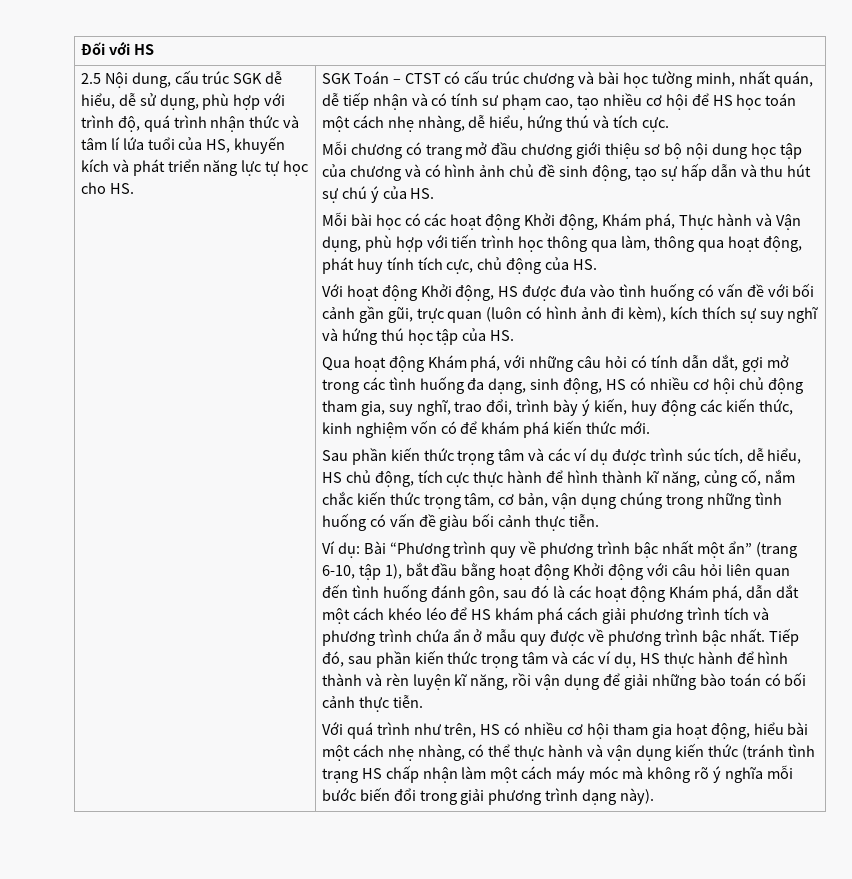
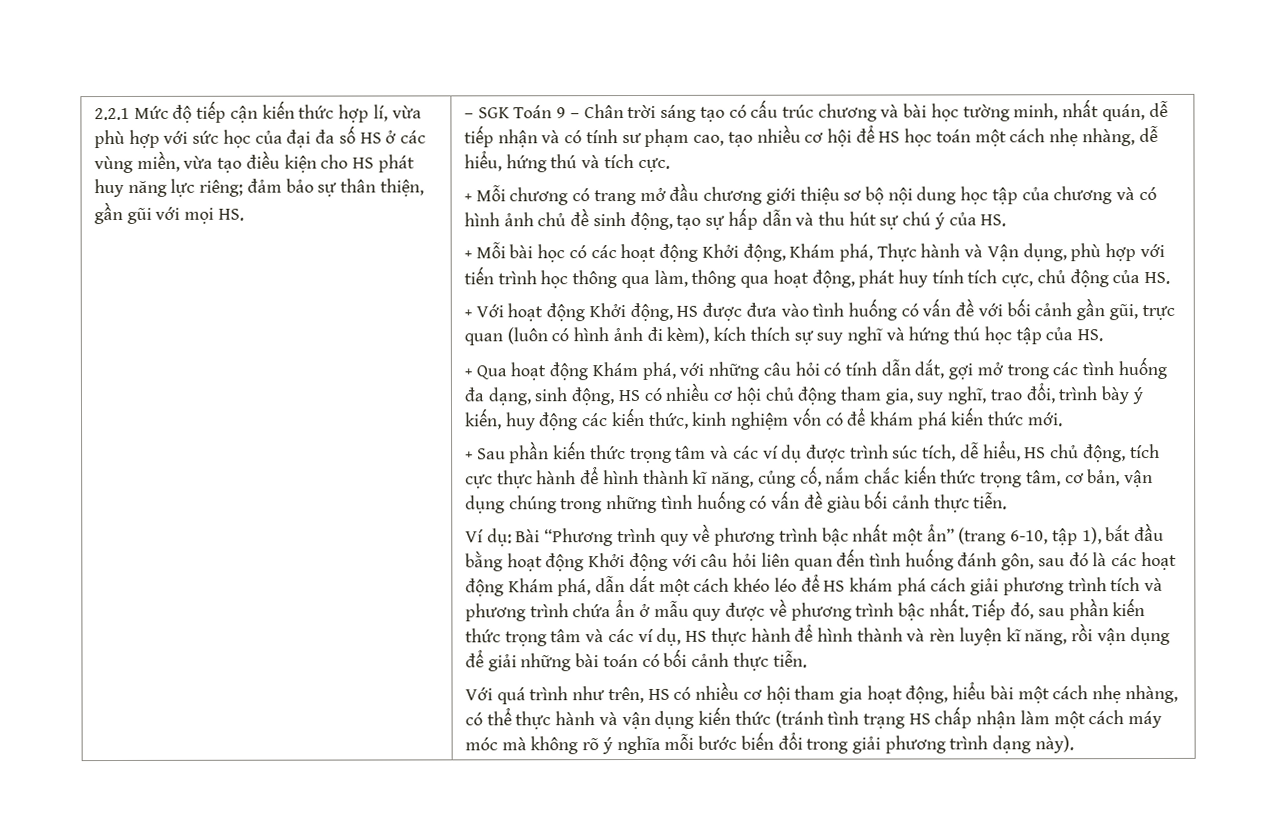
- Đối với HS
- 2.5 Nội dung, cấu trúc SGK dễ hiểu, dễ sử dụng, phù hợp với trình độ, quá trình nhận thức và tâm lí lứa tuổi của HS, khuyến kích và phát triển năng lực tự học cho HS.
+ 2.2.1 Mức độ tiếp cận kiến thức hợp lí, vừa phù hợp với sức học của đại đa số HS ở các vùng miền, vừa tạo điều kiện cho HS phát huy năng lực riêng; đảm bảo sự thân thiện, gần gũi với mọi HS.
- SGK Toán – CTST có cấu trúc chương và bài học tường minh, nhất quán, dễ tiếp nhận và có tính sư phạm cao, tạo nhiều cơ hội để HS học toán một cách nhẹ nhàng, dễ hiểu, hứng thú và tích cực.
+ – SGK Toán 9 – Chân trời sáng tạo có cấu trúc chương và bài học tường minh, nhất quán, dễ tiếp nhận và có tính sư phạm cao, tạo nhiều cơ hội để HS học toán một cách nhẹ nhàng, dễ hiểu, hứng thú và tích cực.
- Mỗi chương có trang mở đầu chương giới thiệu sơ bộ nội dung học tập của chương và có hình ảnh chủ đề sinh động, tạo sự hấp dẫn và thu hút sự chú ý của HS.
+ + Mỗi chương có trang mở đầu chương giới thiệu sơ bộ nội dung học tập của chương và có hình ảnh chủ đề sinh động, tạo sự hấp dẫn và thu hút sự chú ý của HS.
- Mỗi bài học có các hoạt động Khởi động, Khám phá, Thực hành và Vận dụng, phù hợp với tiến trình học thông qua làm, thông qua hoạt động, phát huy tính tích cực, chủ động của HS.
+ + Mỗi bài học có các hoạt động Khởi động, Khám phá, Thực hành và Vận dụng, phù hợp với tiến trình học thông qua làm, thông qua hoạt động, phát huy tính tích cực, chủ động của HS.
- Với hoạt động Khởi động, HS được đưa vào tình huống có vấn đề với bối cảnh gần gũi, trực quan (luôn có hình ảnh đi kèm), kích thích sự suy nghĩ và hứng thú học tập của HS.
+ + Với hoạt động Khởi động, HS được đưa vào tình huống có vấn đề với bối cảnh gần gũi, trực quan (luôn có hình ảnh đi kèm), kích thích sự suy nghĩ và hứng thú học tập của HS.
- Qua hoạt động Khám phá, với những câu hỏi có tính dẫn dắt, gợi mở trong các tình huống đa dạng, sinh động, HS có nhiều cơ hội chủ động tham gia, suy nghĩ, trao đổi, trình bày ý kiến, huy động các kiến thức, kinh nghiệm vốn có để khám phá kiến thức mới.
+ + Qua hoạt động Khám phá, với những câu hỏi có tính dẫn dắt, gợi mở trong các tình huống đa dạng, sinh động, HS có nhiều cơ hội chủ động tham gia, suy nghĩ, trao đổi, trình bày ý kiến, huy động các kiến thức, kinh nghiệm vốn có để khám phá kiến thức mới.
- Sau phần kiến thức trọng tâm và các ví dụ được trình súc tích, dễ hiểu, HS chủ động, tích cực thực hành để hình thành kĩ năng, củng cố, nắm chắc kiến thức trọng tâm, cơ bản, vận dụng chúng trong những tình huống có vấn đề giàu bối cảnh thực tiễn.
+ + Sau phần kiến thức trọng tâm và các ví dụ được trình súc tích, dễ hiểu, HS chủ động, tích cực thực hành để hình thành kĩ năng, củng cố, nắm chắc kiến thức trọng tâm, cơ bản, vận dụng chúng trong những tình huống có vấn đề giàu bối cảnh thực tiễn.
- Tiếp đó, sau phần kiến thức trọng tâm và các ví dụ, HS thực hành để hình thành và rèn luyện kĩ năng, rồi vận dụng để giải những bào toán có bối cảnh thực tiễn.
+ Tiếp đó, sau phần kiến thức trọng tâm và các ví dụ, HS thực hành để hình thành và rèn luyện kĩ năng, rồi vận dụng để giải những bài toán có bối cảnh thực tiễn.

